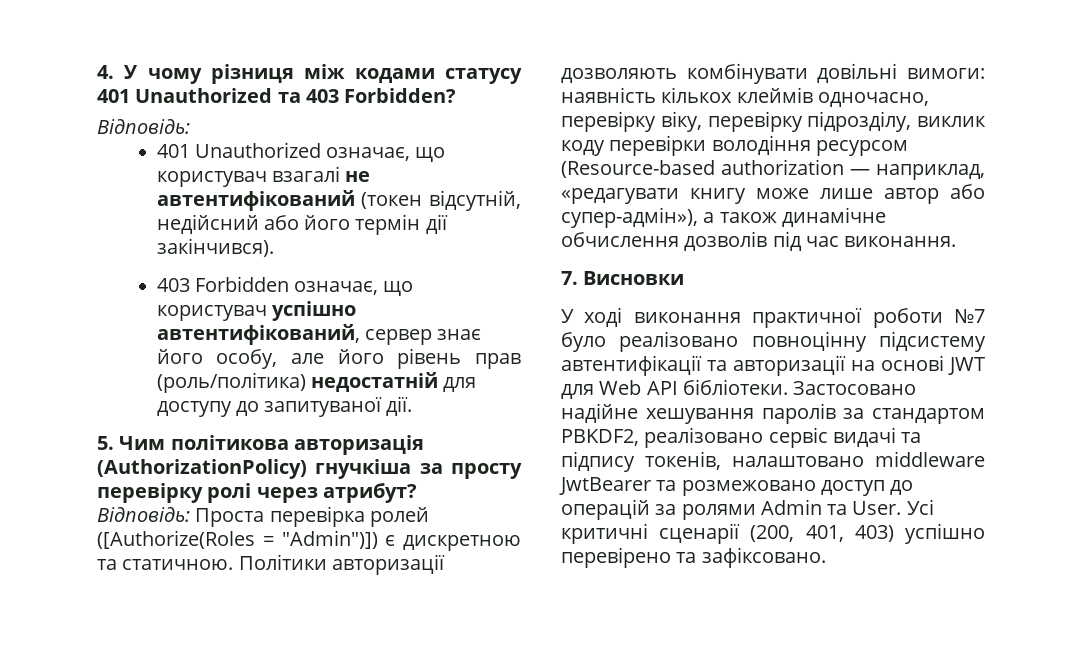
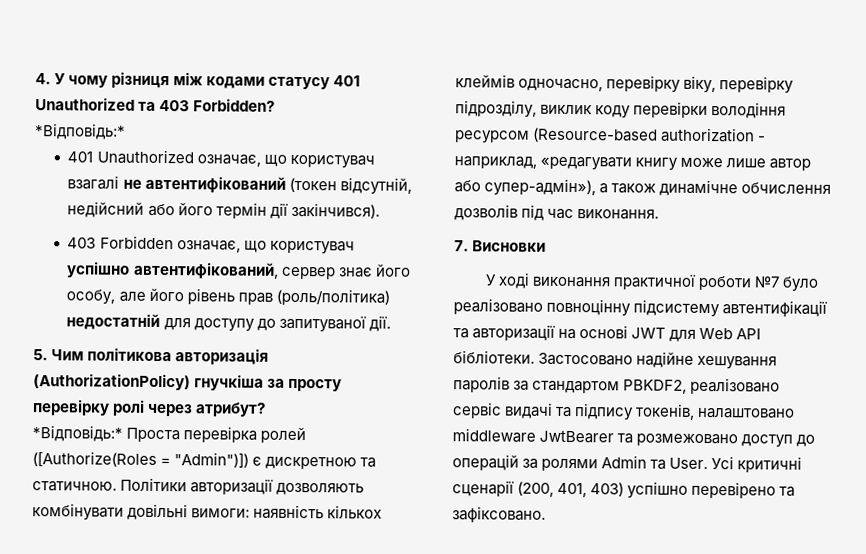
  4. У чому різниця між кодами статусу 401 Unauthorized та 403 Forbidden?
- Відповідь:
+ *Відповідь:*
- Відповідь: Проста перевірка ролей ([Authorize(Roles = "Admin")]) є дискретною та статичною.
+ *Відповідь:* Проста перевірка ролей ([Authorize(Roles = "Admin")]) є дискретною та статичною.
- Політики авторизації дозволяють комбінувати довільні вимоги: наявність кількох клеймів одночасно, перевірку віку, перевірку підрозділу, виклик коду перевірки володіння ресурсом (Resource-based authorization — наприклад, «редагувати книгу може лише автор або супер-адмін»), а також динамічне обчислення дозволів під час виконання.
+ Політики авторизації дозволяють комбінувати довільні вимоги: наявність кількох клеймів одночасно, перевірку віку, перевірку підрозділу, виклик коду перевірки володіння ресурсом (Resource-based authorization - наприклад, «редагувати книгу може лише автор або супер-адмін»), а також динамічне обчислення дозволів під час виконання.

